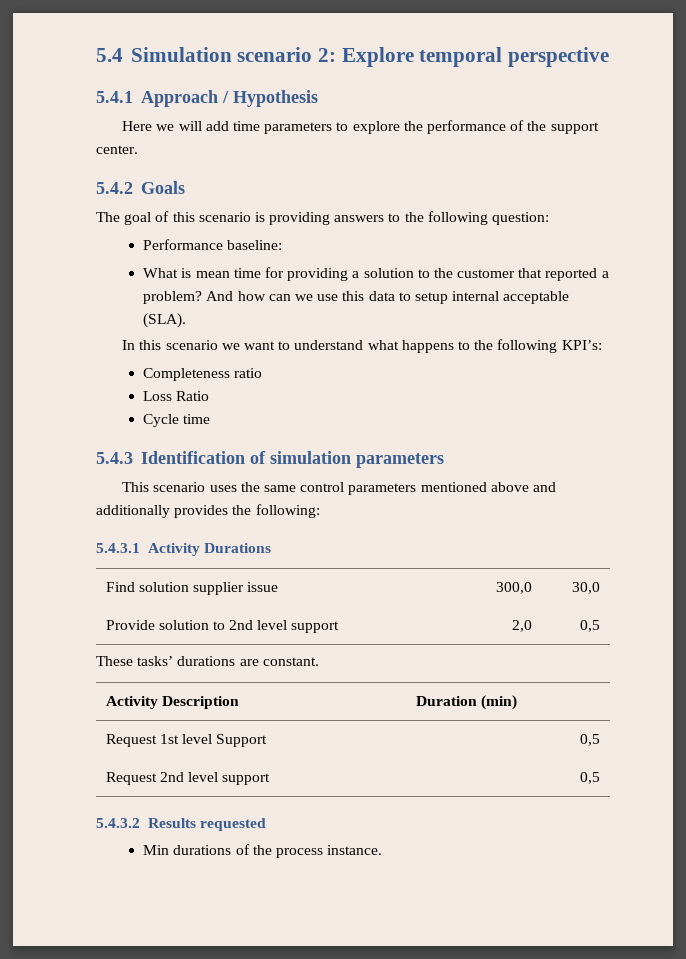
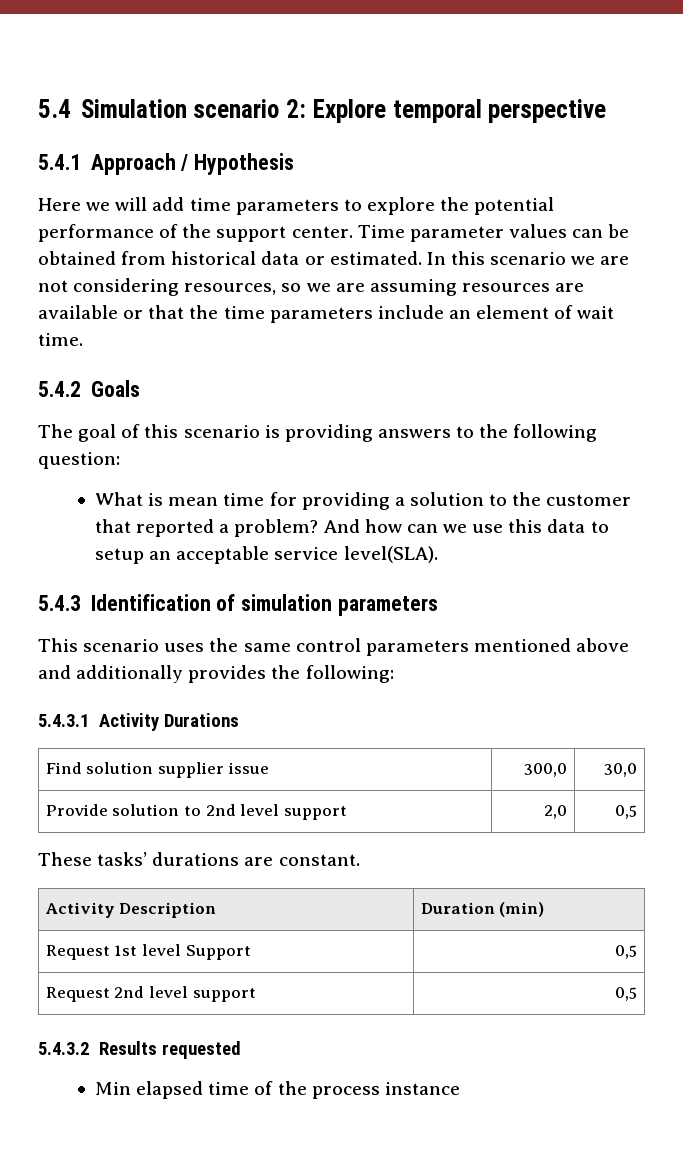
- Here we will add time parameters to explore the performance of the support center.
+ Here we will add time parameters to explore the potential performance of the support center. Time parameter values can be obtained from historical data or estimated. In this scenario we are not considering resources, so we are assuming resources are available or that the time parameters include an element of wait time.
- Performance baseline:
- And how can we use this data to setup internal acceptable (SLA).
- In this scenario we want to understand what happens to the following KPI’s:
- Completeness ratio
- Loss Ratio
- Cycle time
+ And how can we use this data to setup an acceptable service level(SLA).
- Min durations of the process instance.
+ Min elapsed time of the process instance

